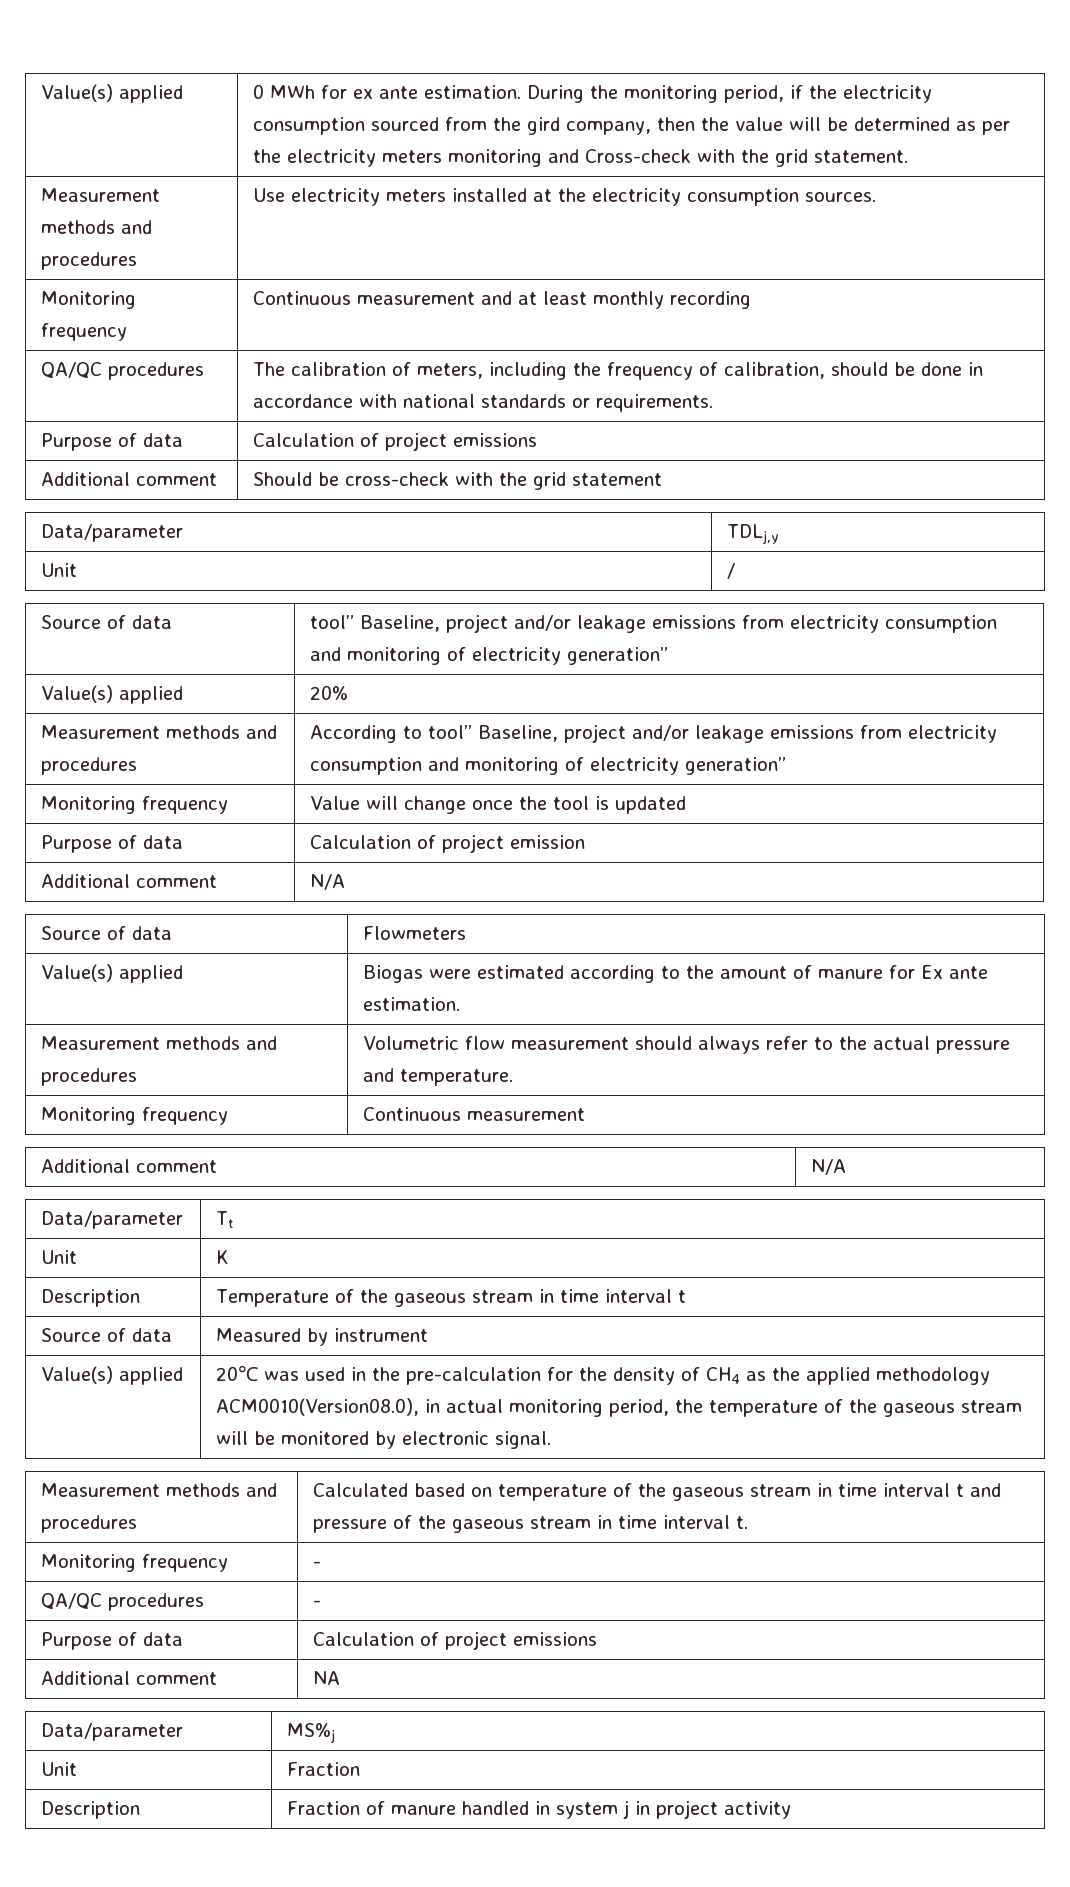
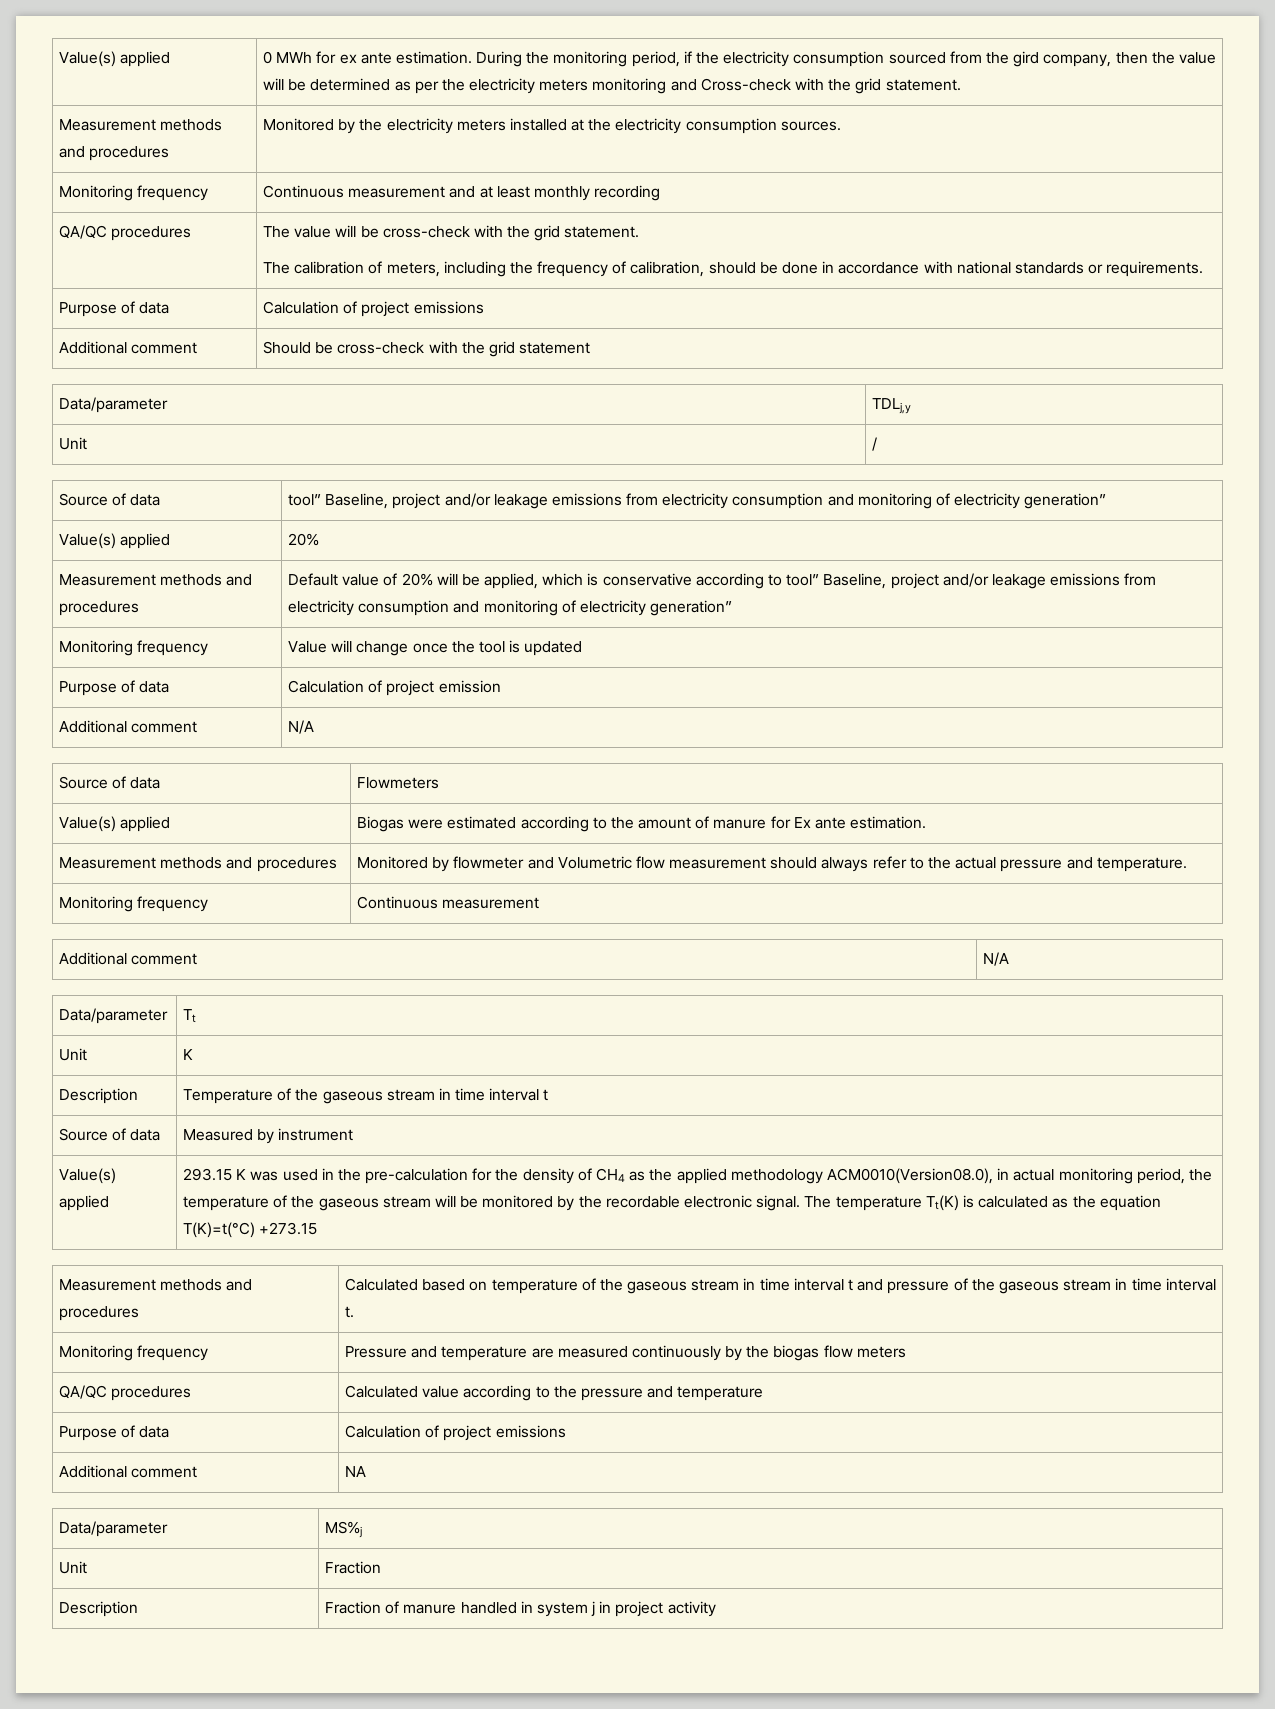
- Measurement methods and procedures | Use electricity meters installed at the electricity consumption sources.
+ Measurement methods and procedures | Monitored by the electricity meters installed at the electricity consumption sources.
- QA/QC procedures | The calibration of meters, including the frequency of calibration, should be done in accordance with national standards or requirements.
+ QA/QC procedures | The value will be cross-check with the grid statement.
+ The calibration of meters, including the frequency of calibration, should be done in accordance with national standards or requirements.
- Measurement methods and procedures | According to tool” Baseline, project and/or leakage emissions from electricity consumption and monitoring of electricity generation”
+ Measurement methods and procedures | Default value of 20% will be applied, which is conservative according to tool” Baseline, project and/or leakage emissions from electricity consumption and monitoring of electricity generation”
- Measurement methods and procedures | Volumetric flow measurement should always refer to the actual pressure and temperature.
+ Measurement methods and procedures | Monitored by flowmeter and Volumetric flow measurement should always refer to the actual pressure and temperature.
- 20℃ was used in the pre-calculation for the density of CH4 as the applied methodology ACM0010(Version08.0), in actual monitoring period, the temperature of the gaseous stream will be monitored by electronic signal.
+ 293.15 K was used in the pre-calculation for the density of CH4 as the applied methodology ACM0010(Version08.0), in actual monitoring period, the temperature of the gaseous stream will be monitored by the recordable electronic signal. The temperature Tt(K) is calculated as the equation T(K)=t(°C) +273.15
- Monitoring frequency | -
- QA/QC procedures | -
+ Monitoring frequency | Pressure and temperature are measured continuously by the biogas flow meters
+ QA/QC procedures | Calculated value according to the pressure and temperature

